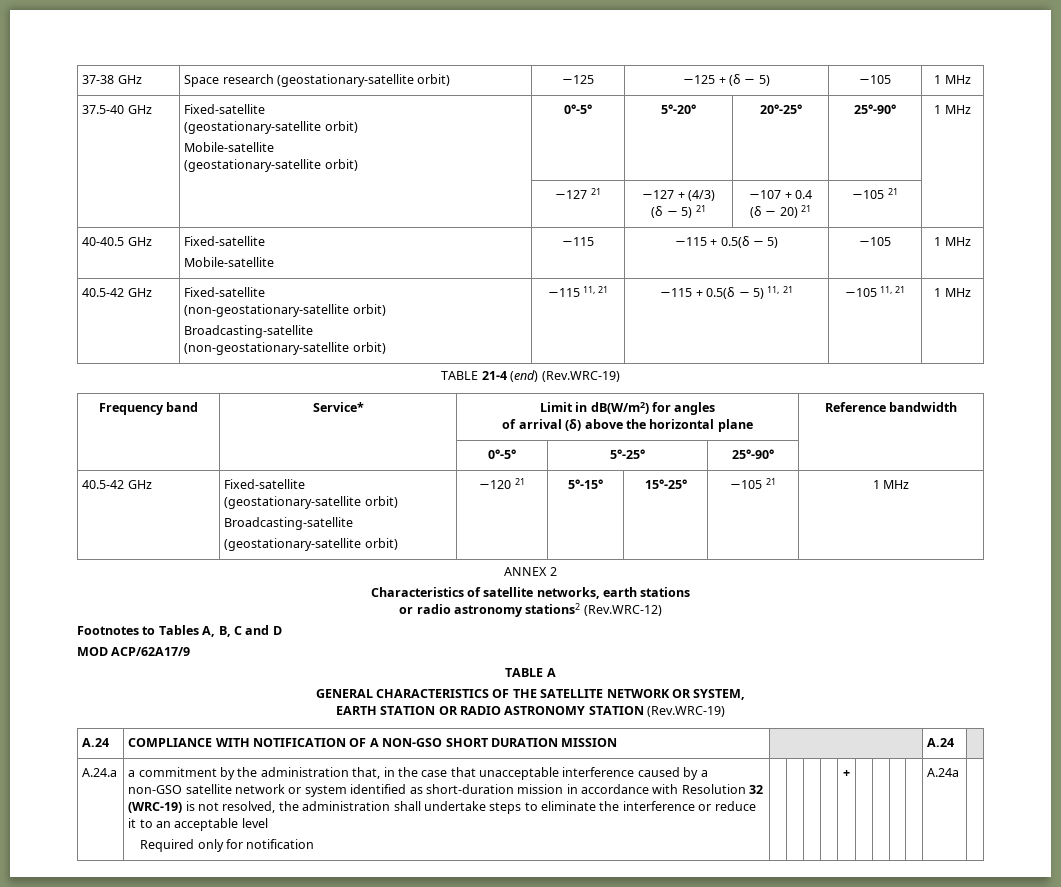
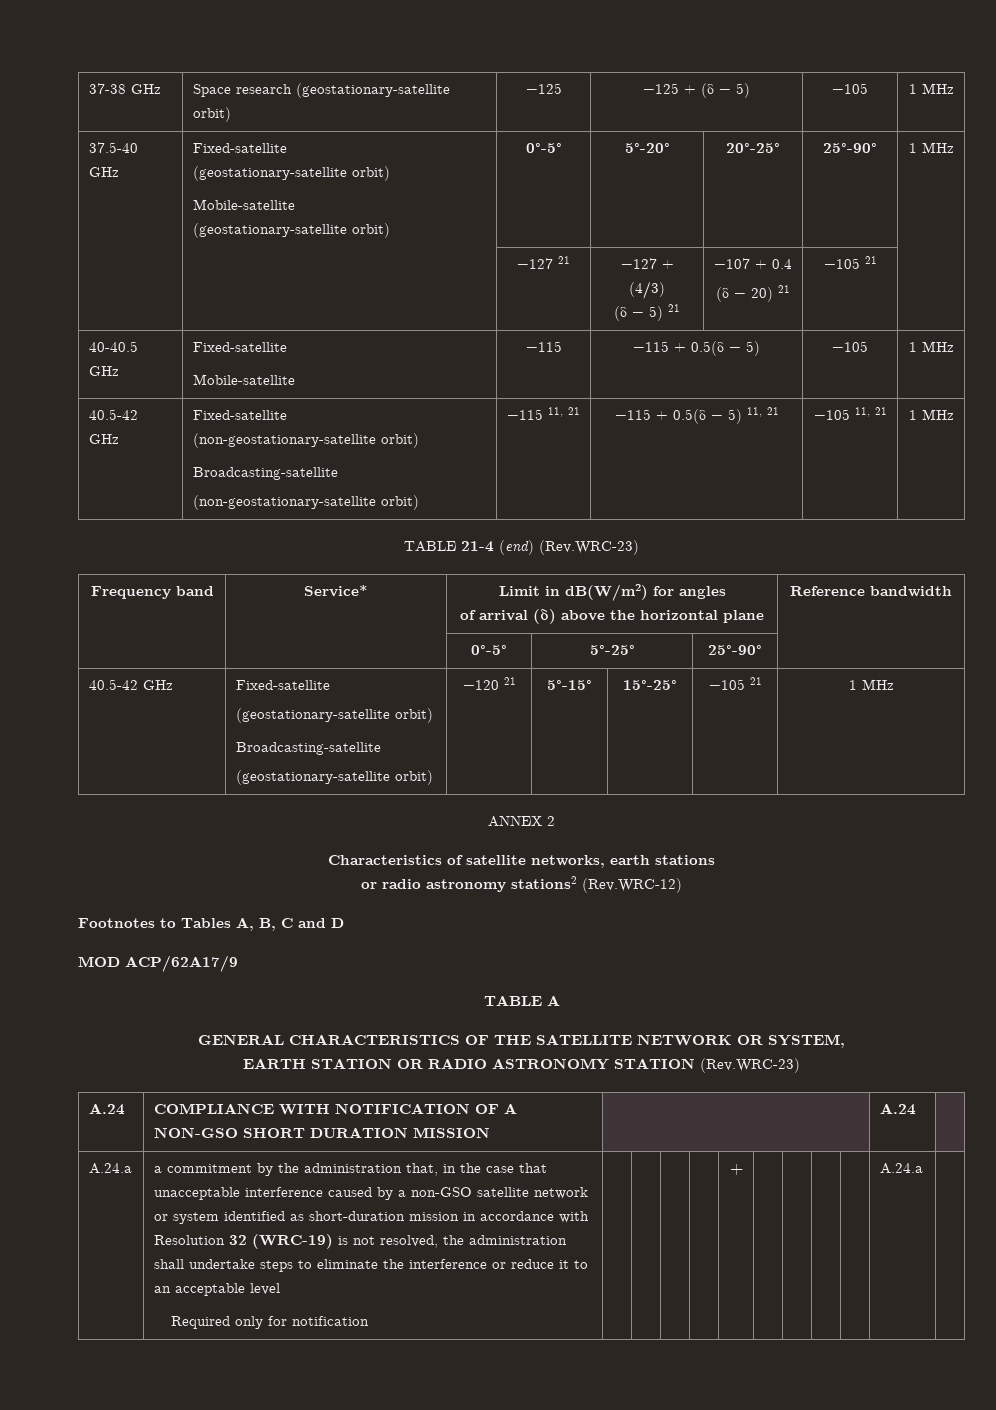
- TABLE 21-4 (end) (Rev.WRC-19)
+ TABLE 21-4 (end) (Rev.WRC-23)
- EARTH STATION OR RADIO ASTRONOMY STATION (Rev.WRC-19)
+ EARTH STATION OR RADIO ASTRONOMY STATION (Rev.WRC-23)
- + | | | | | A.24a
+ + | | | | | A.24.a

